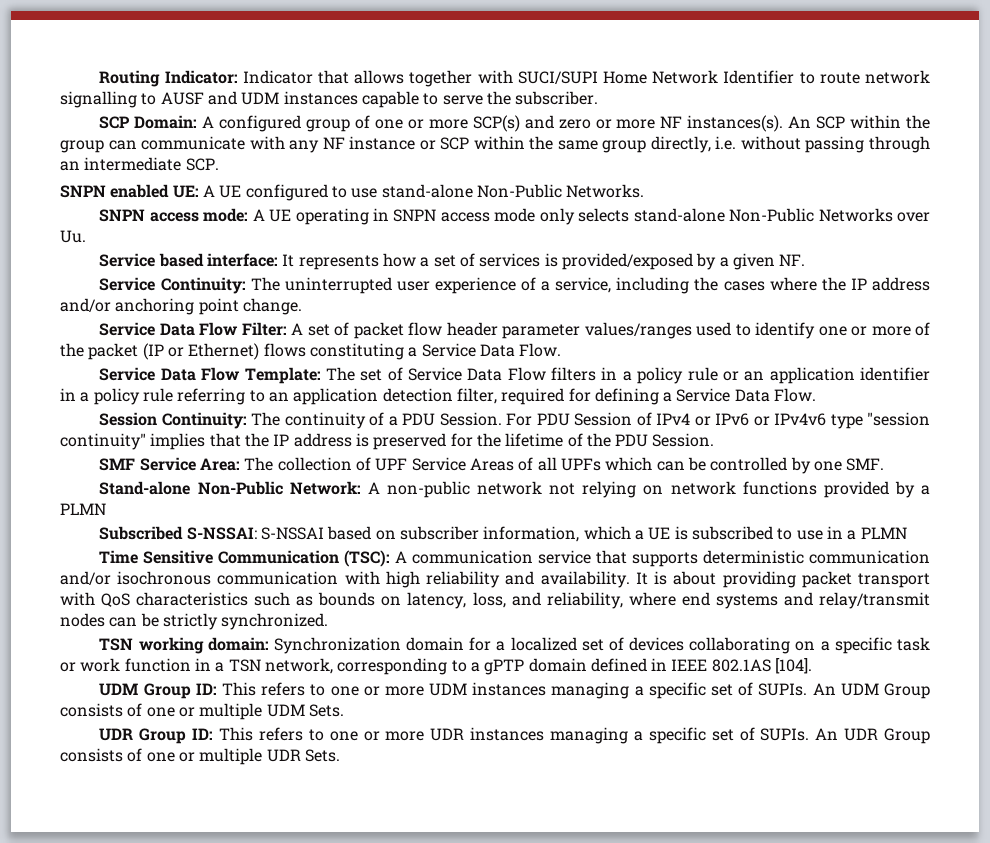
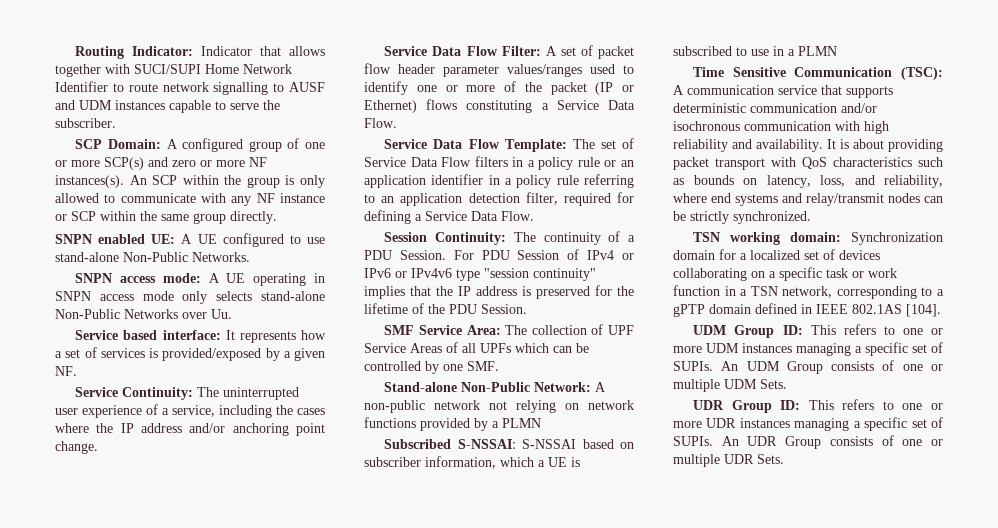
- An SCP within the group can communicate with any NF instance or SCP within the same group directly, i.e. without passing through an intermediate SCP.
+ An SCP within the group is only allowed to communicate with any NF instance or SCP within the same group directly.

